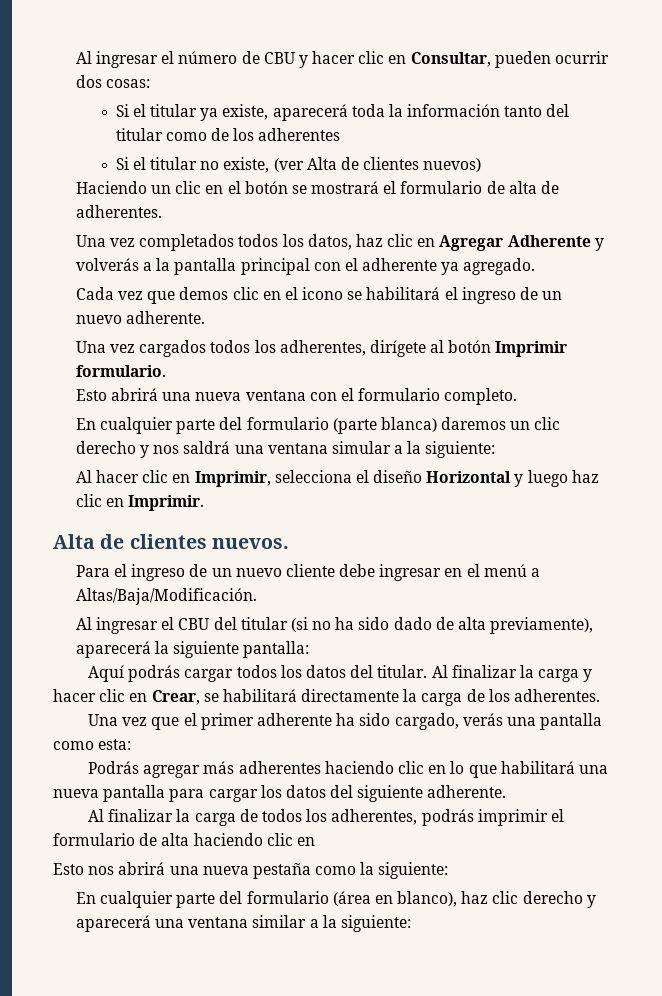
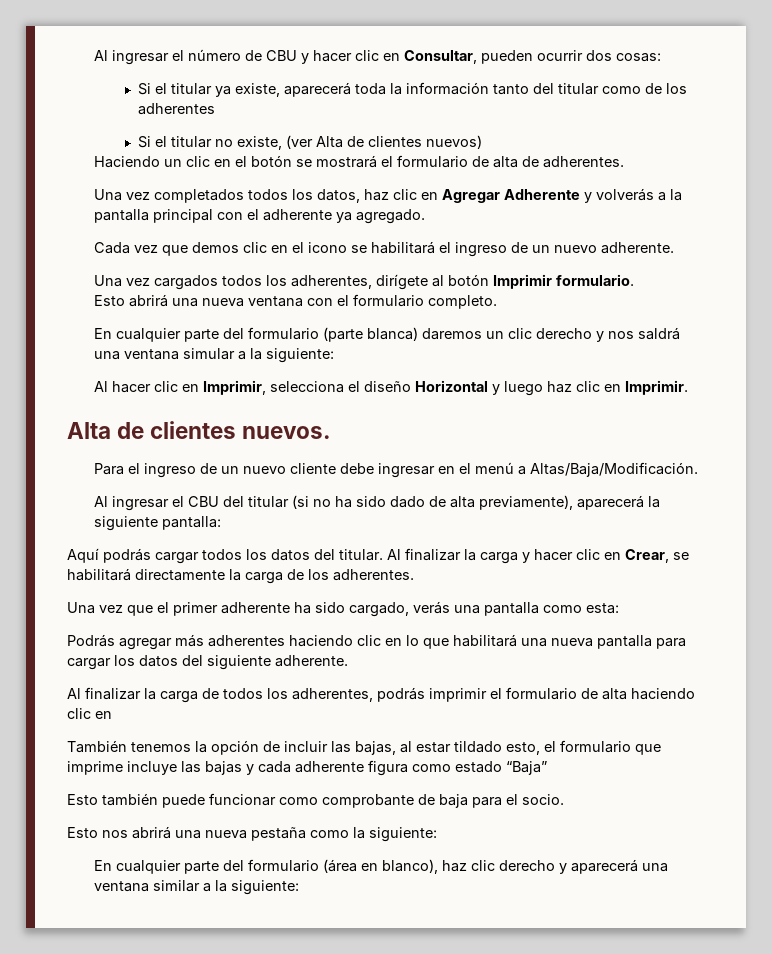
+ También tenemos la opción de incluir las bajas, al estar tildado esto, el formulario que imprime incluye las bajas y cada adherente figura como estado “Baja”
+ Esto también puede funcionar como comprobante de baja para el socio.

